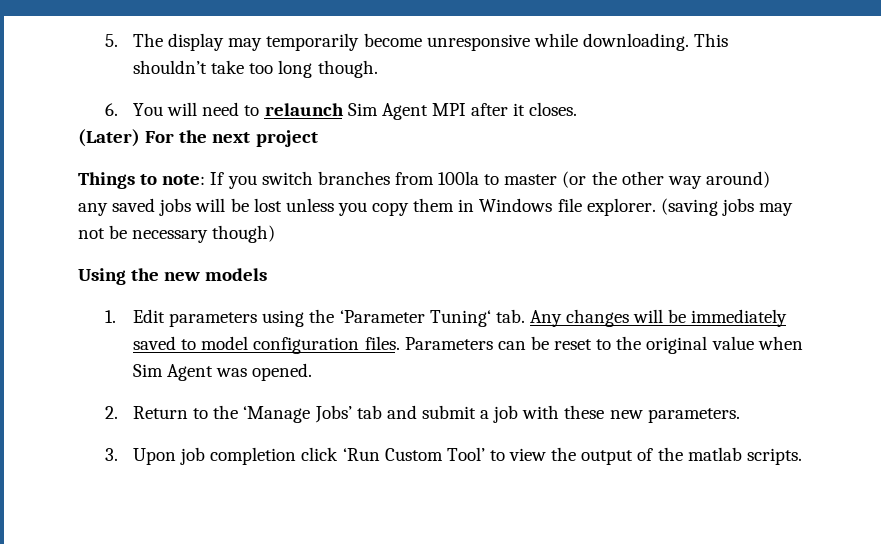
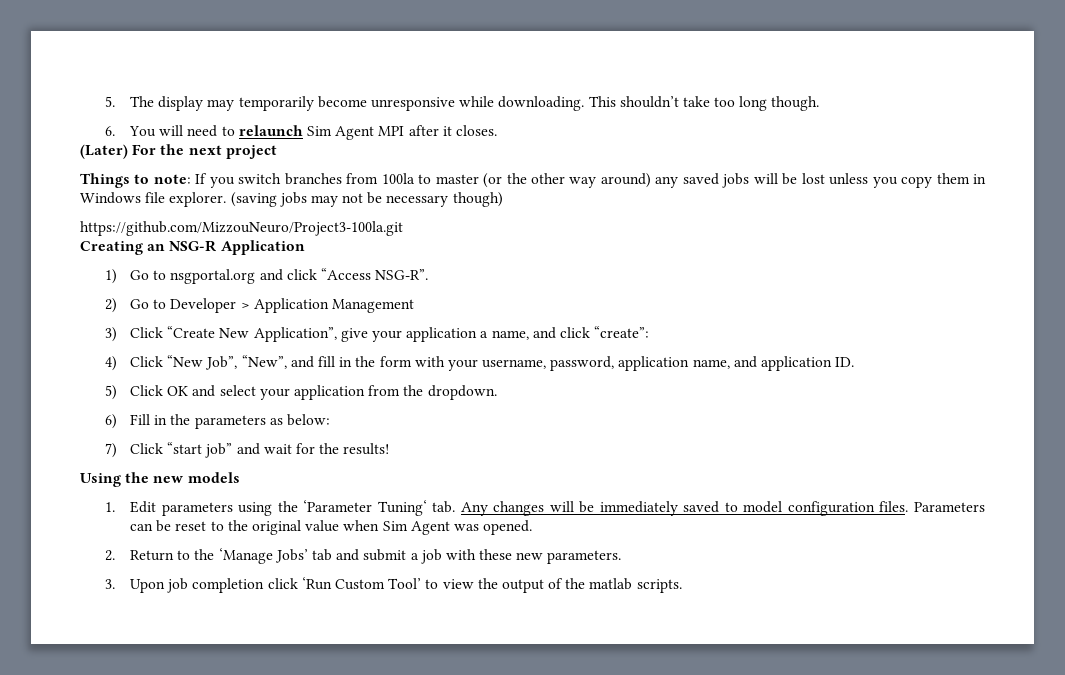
+ https://github.com/MizzouNeuro/Project3-100la.git
+ Creating an NSG-R Application
+ 1) Go to nsgportal.org and click “Access NSG-R”.
+ 2) Go to Developer > Application Management
+ 3) Click “Create New Application”, give your application a name, and click “create”:
+ 4) Click “New Job”, “New”, and fill in the form with your username, password, application name, and application ID.
+ 5) Click OK and select your application from the dropdown.
+ 6) Fill in the parameters as below:
+ 7) Click “start job” and wait for the results!

